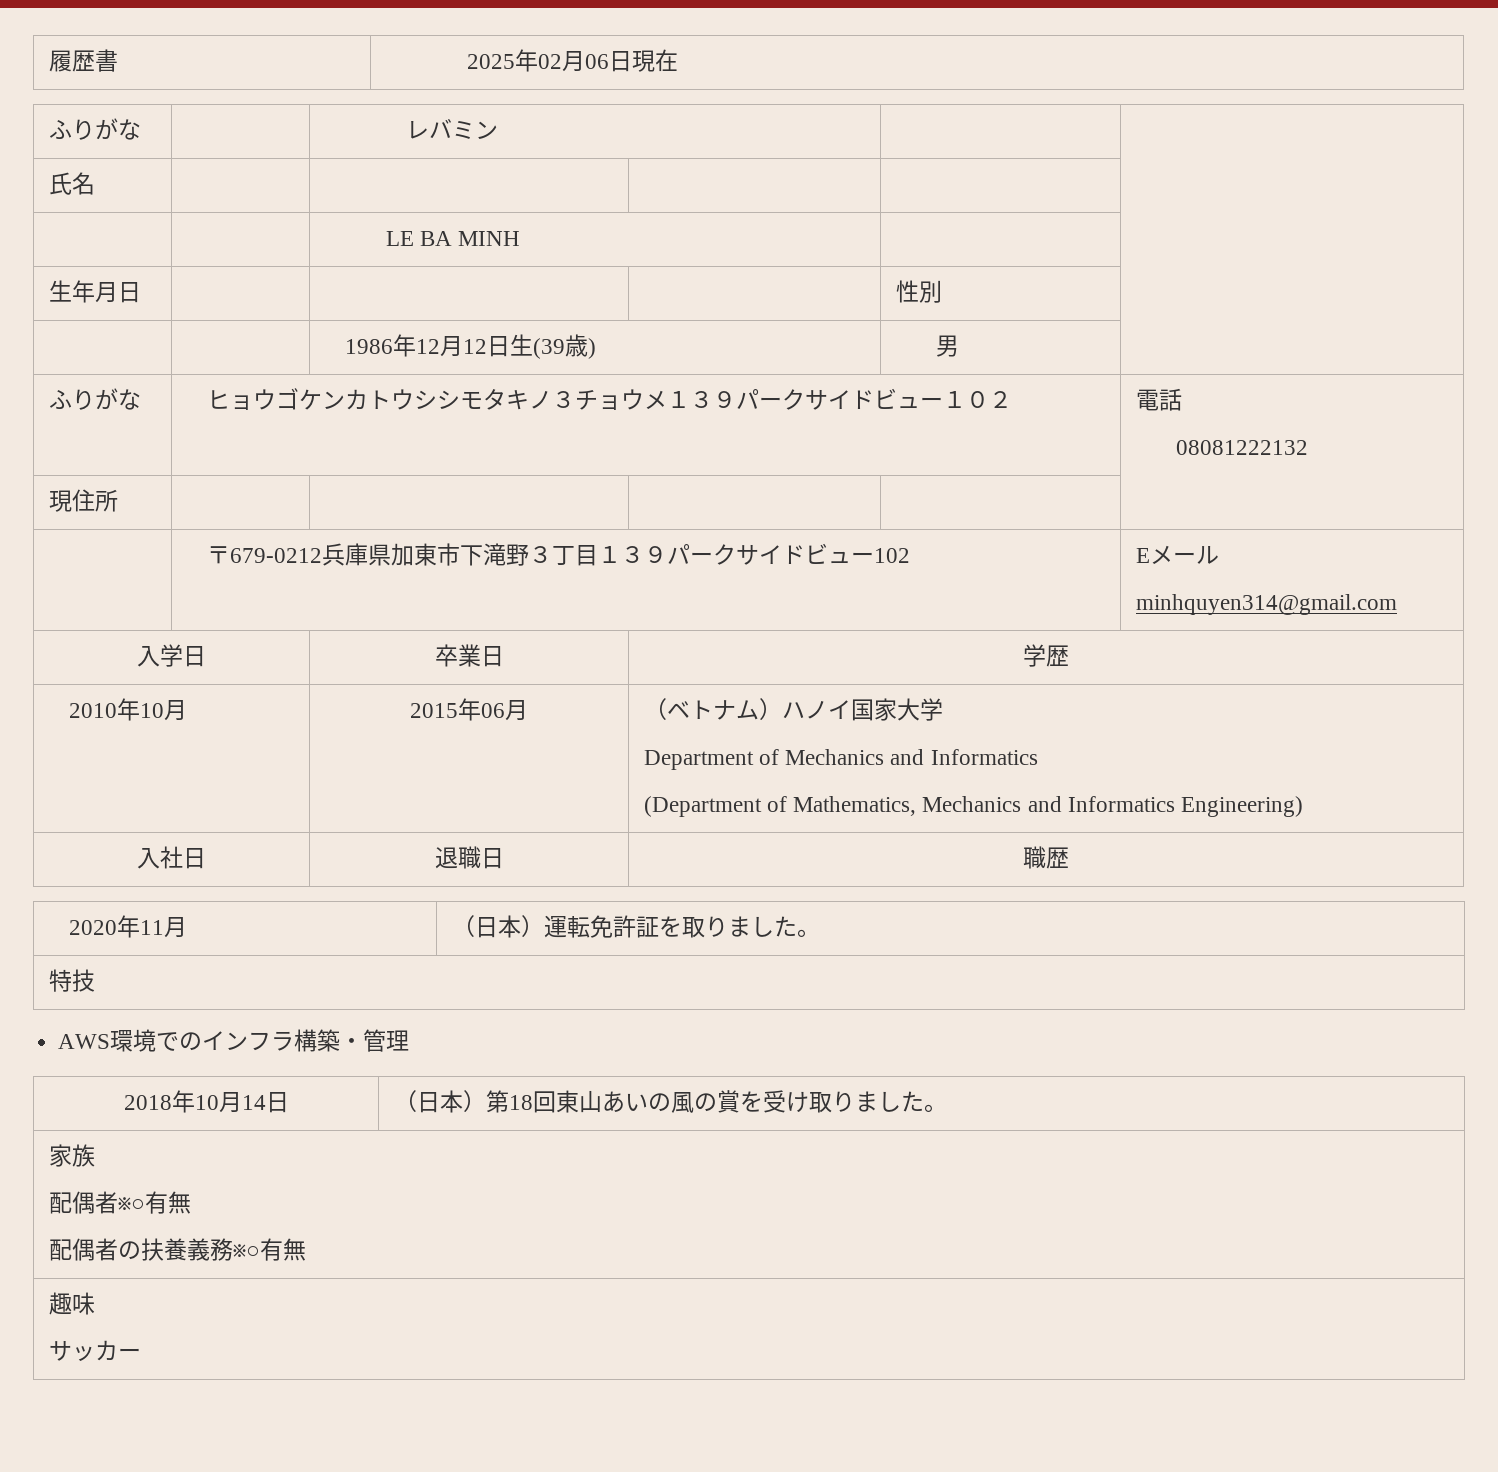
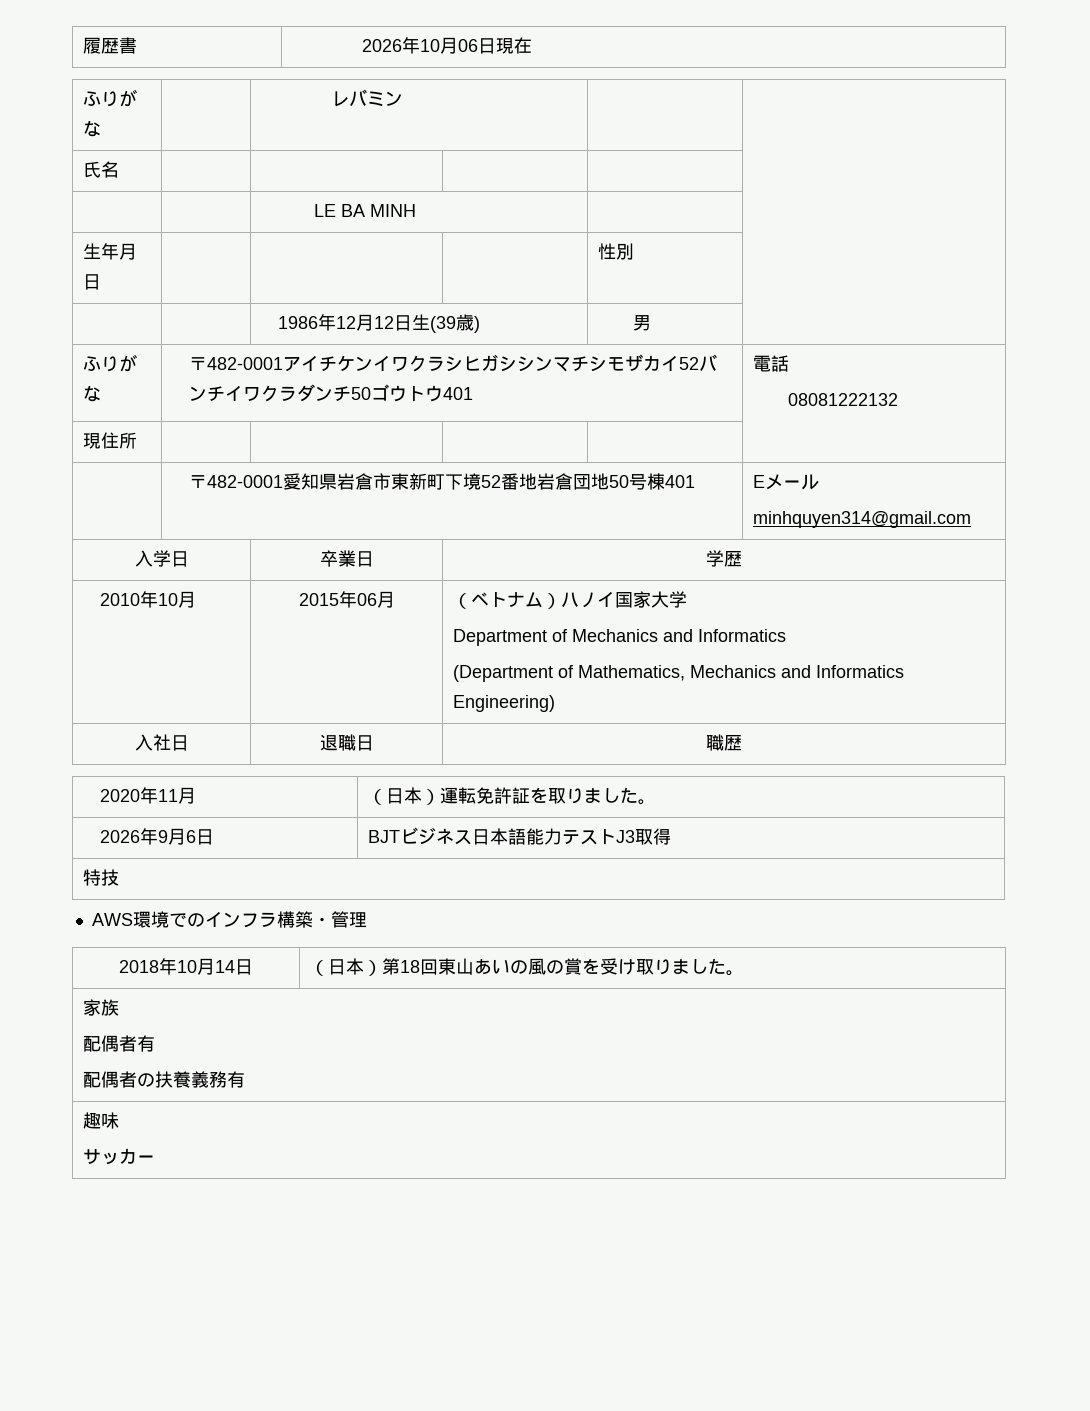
- 履歴書 | 2025年02月06日現在
+ 履歴書 | 2026年10月06日現在
- ふりがな | ヒョウゴケンカトウシシモタキノ３チョウメ１３９パークサイドビュー１０２ | 電話
+ ふりがな | 〒482-0001アイチケンイワクラシヒガシシンマチシモザカイ52バンチイワクラダンチ50ゴウトウ401 | 電話
  08081222132
  現住所 | | | | |
- | 〒679-0212兵庫県加東市下滝野３丁目１３９パークサイドビュー102 | Eメール
+ | 〒482-0001愛知県岩倉市東新町下境52番地岩倉団地50号棟401 | Eメール
+ 2026年9月6日 | BJTビジネス日本語能力テストJ3取得
  家族
- 配偶者※○有無
- 配偶者の扶養義務※○有無
+ 配偶者有
+ 配偶者の扶養義務有

